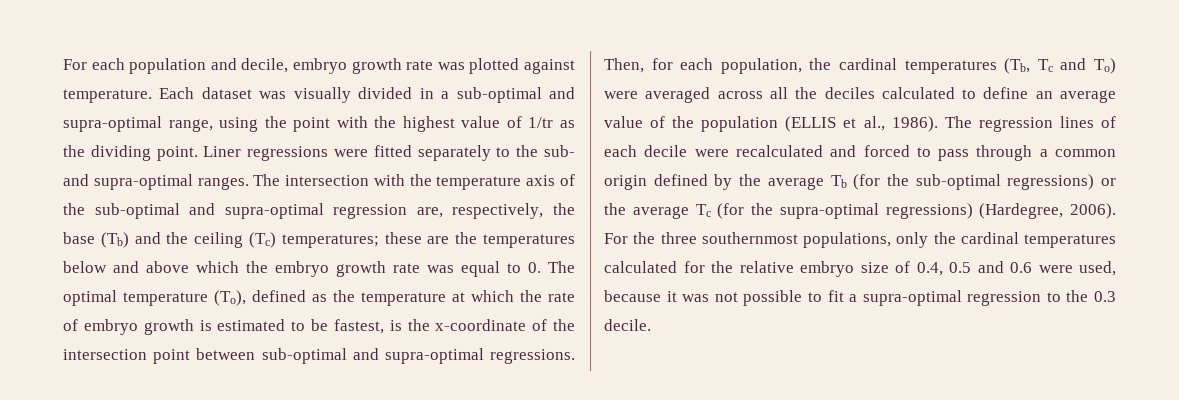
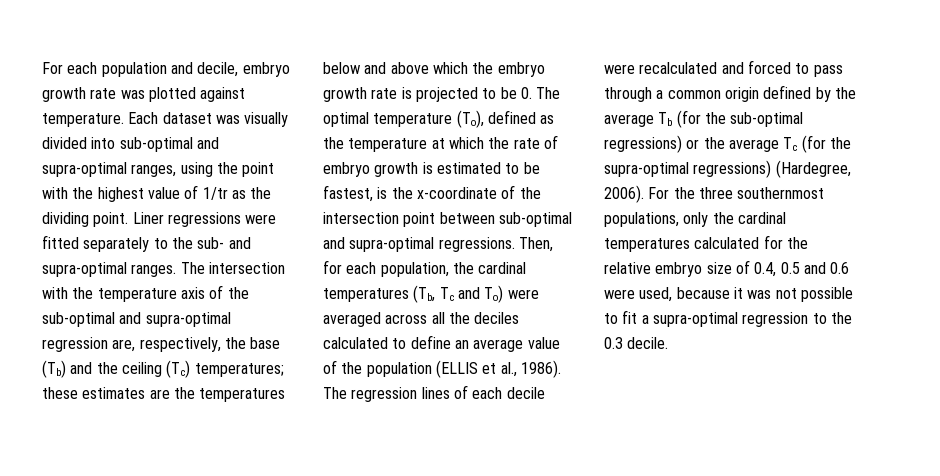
- Each dataset was visually divided in a sub-optimal and supra-optimal range, using the point with the highest value of 1/tr as the dividing point.
+ Each dataset was visually divided into sub-optimal and supra-optimal ranges, using the point with the highest value of 1/tr as the dividing point.
- these are the temperatures below and above which the embryo growth rate was equal to 0. The optimal temperature (To), defined as the temperature at which the rate of embryo growth is estimated to be fastest, is the x-coordinate of the intersection point between sub-optimal and supra-optimal regressions.
+ these estimates are the temperatures below and above which the embryo growth rate is projected to be 0. The optimal temperature (To), defined as the temperature at which the rate of embryo growth is estimated to be fastest, is the x-coordinate of the intersection point between sub-optimal and supra-optimal regressions.

